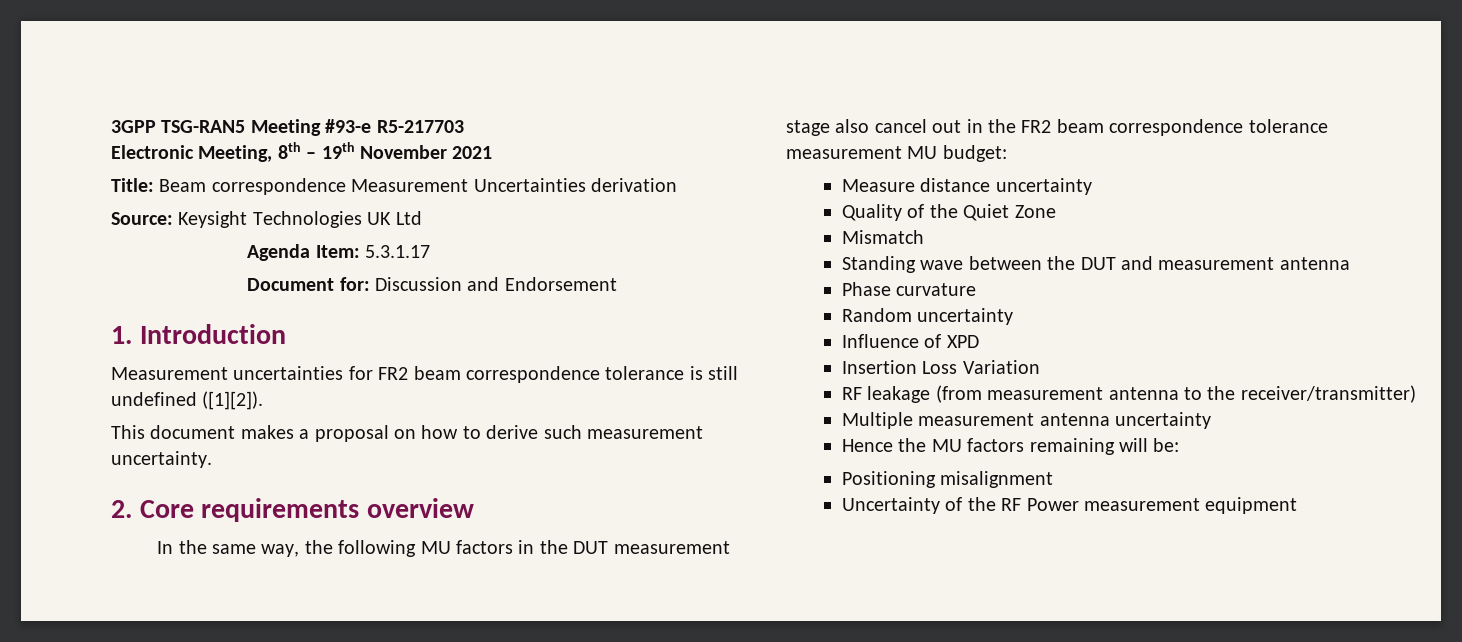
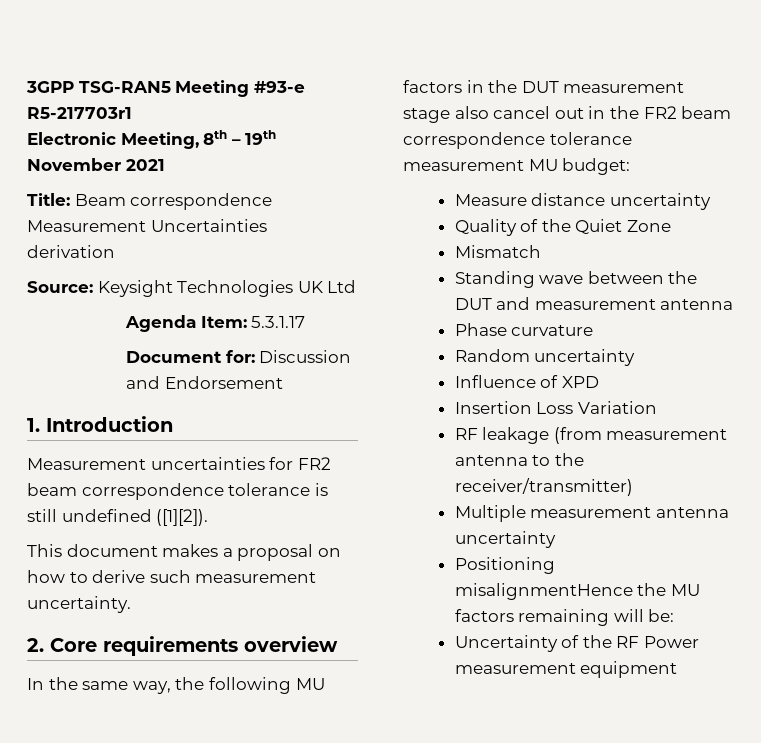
- 3GPP TSG-RAN5 Meeting #93-e R5-217703
+ 3GPP TSG-RAN5 Meeting #93-e R5-217703r1
- Hence the MU factors remaining will be:
+ Positioning misalignmentHence the MU factors remaining will be:
- Positioning misalignment

